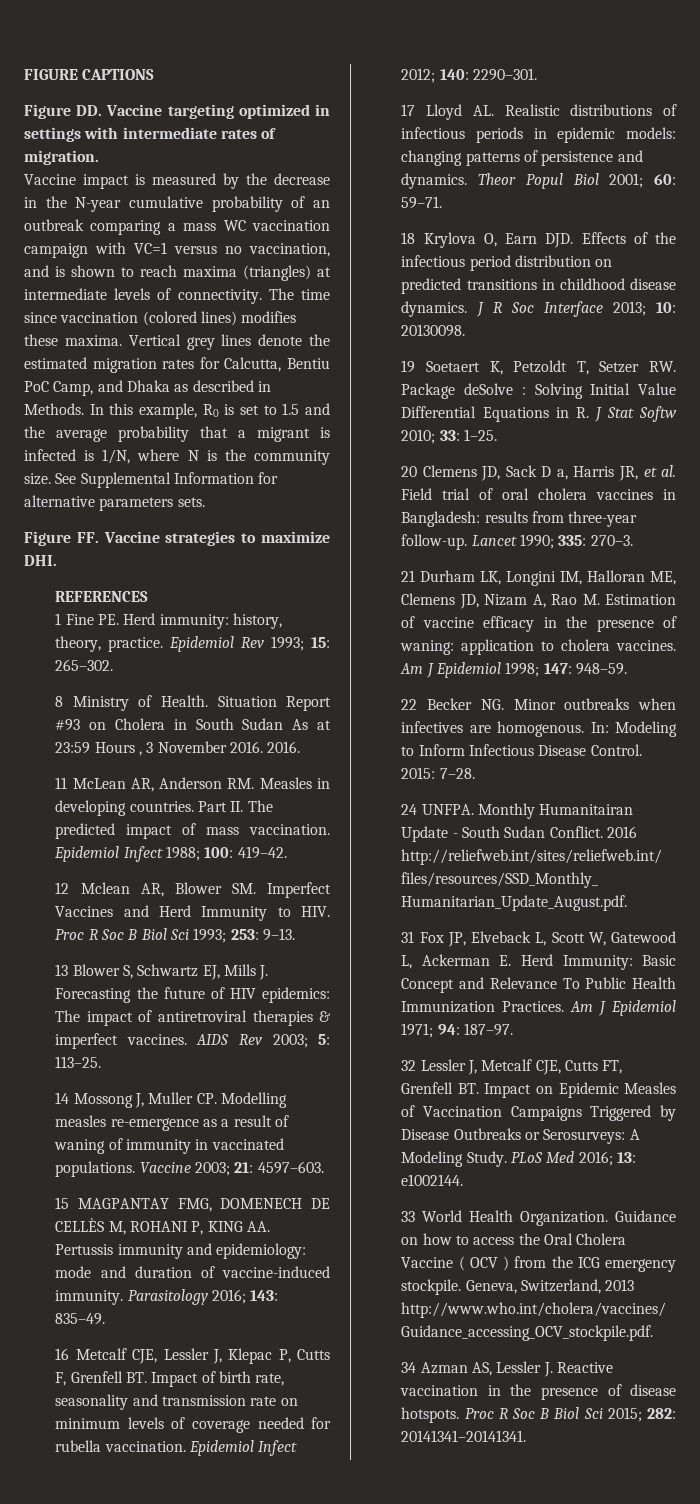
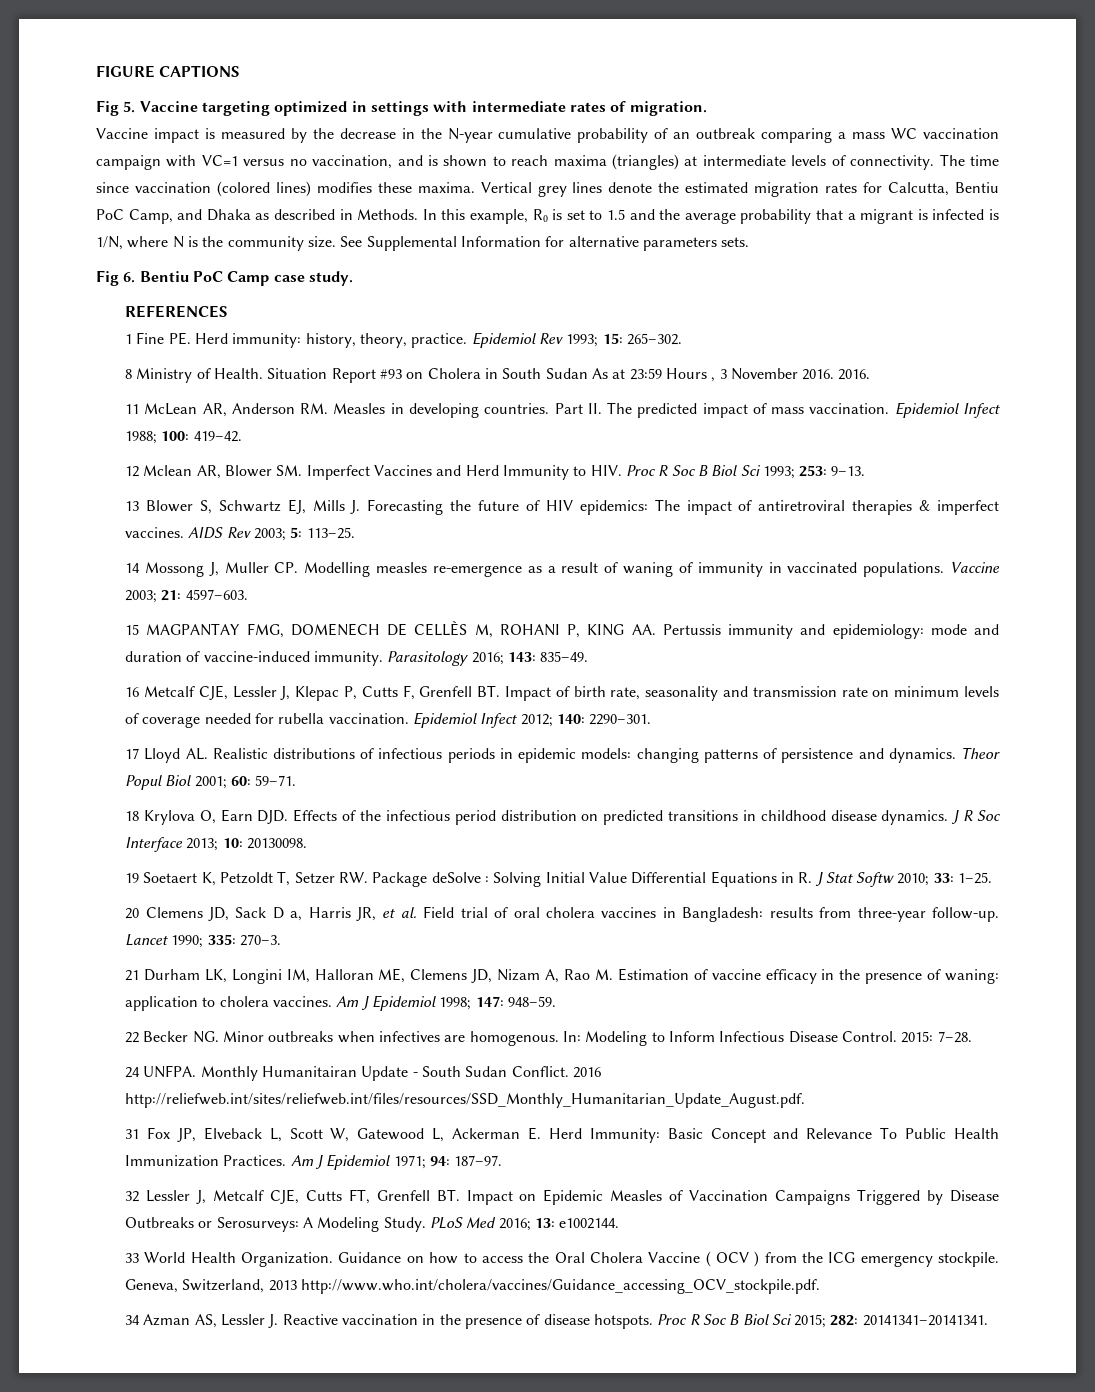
- Figure DD. Vaccine targeting optimized in settings with intermediate rates of migration.
+ Fig 5. Vaccine targeting optimized in settings with intermediate rates of migration.
- Figure FF. Vaccine strategies to maximize DHI.
+ Fig 6. Bentiu PoC Camp case study.

